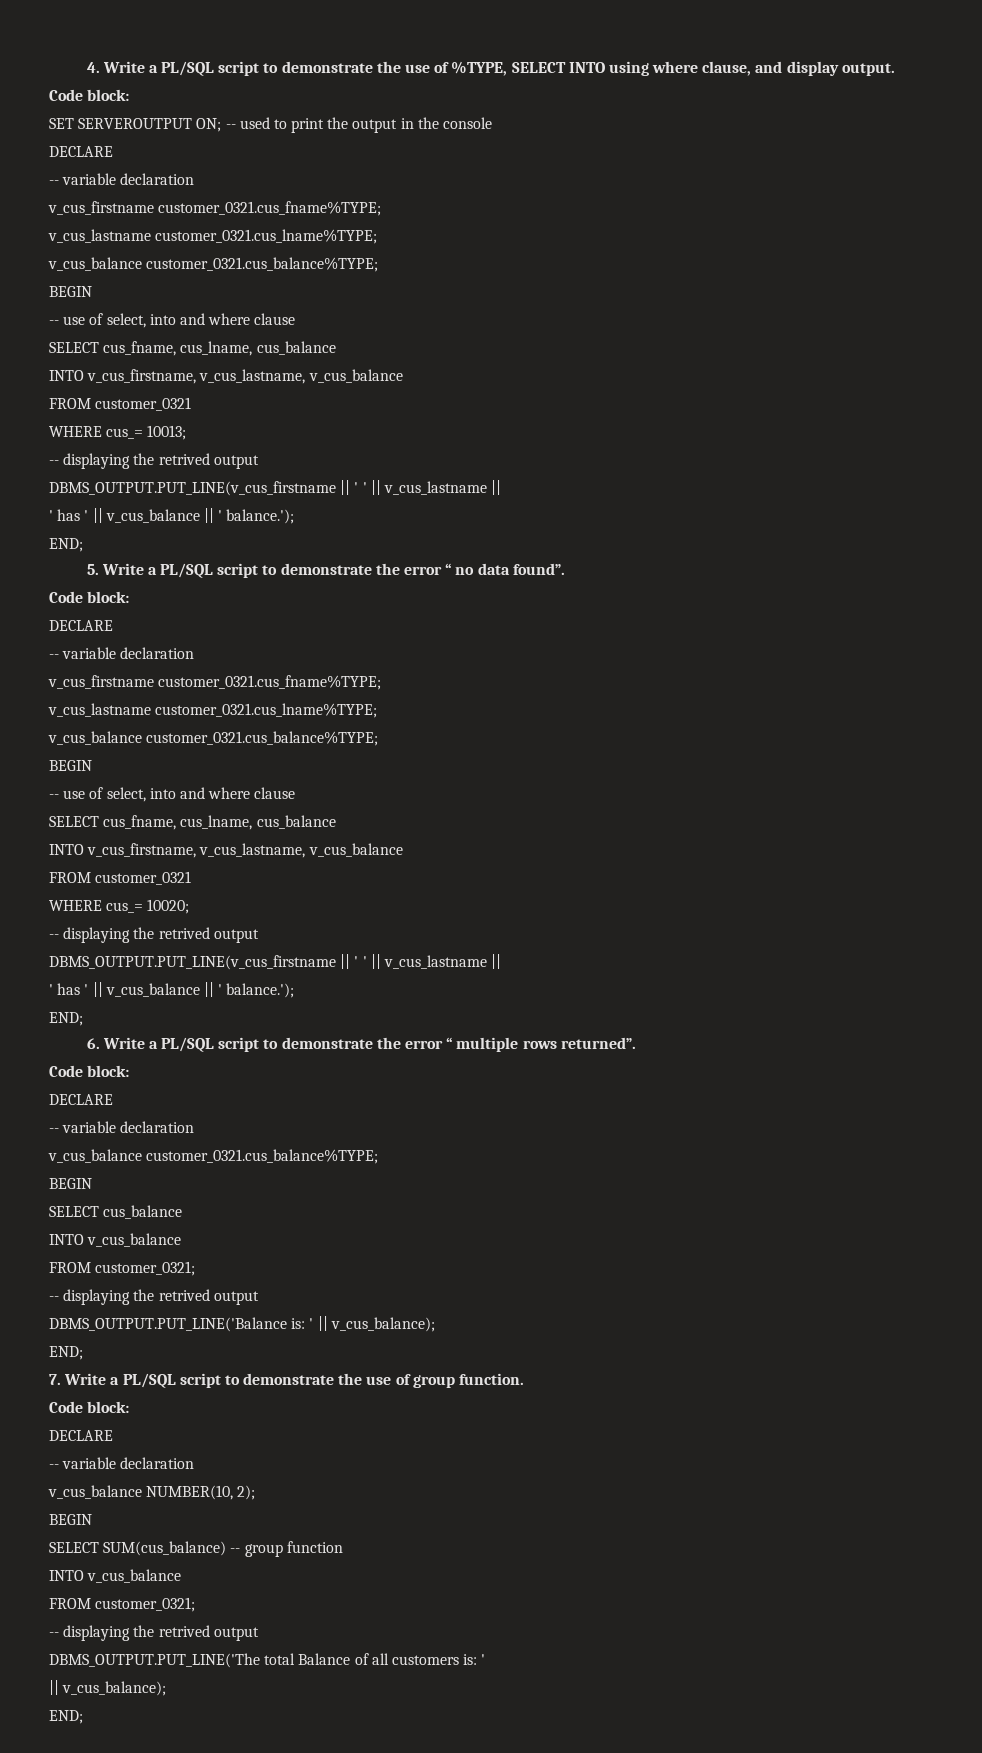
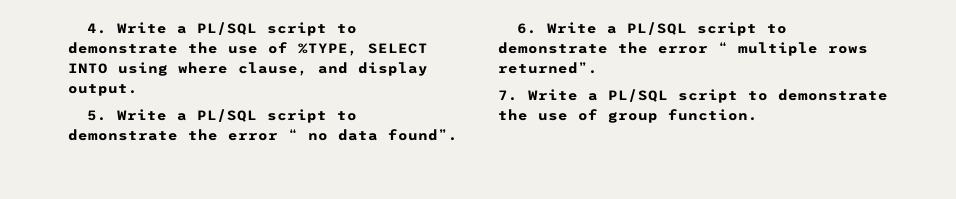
  4. Write a PL/SQL script to demonstrate the use of %TYPE, SELECT INTO using where clause, and display output.
- Code block:
- SET SERVEROUTPUT ON; -- used to print the output in the console
- DECLARE
- -- variable declaration
- v_cus_firstname customer_0321.cus_fname%TYPE;
- v_cus_lastname customer_0321.cus_lname%TYPE;
- v_cus_balance customer_0321.cus_balance%TYPE;
- BEGIN
- -- use of select, into and where clause
- SELECT cus_fname, cus_lname, cus_balance
- INTO v_cus_firstname, v_cus_lastname, v_cus_balance
- FROM customer_0321
- WHERE cus_= 10013;
- -- displaying the retrived output
- DBMS_OUTPUT.PUT_LINE(v_cus_firstname || ' ' || v_cus_lastname ||
- ' has ' || v_cus_balance || ' balance.');
- END;
  5. Write a PL/SQL script to demonstrate the error “ no data found”.
- Code block:
- DECLARE
- -- variable declaration
- v_cus_firstname customer_0321.cus_fname%TYPE;
- v_cus_lastname customer_0321.cus_lname%TYPE;
- v_cus_balance customer_0321.cus_balance%TYPE;
- BEGIN
- -- use of select, into and where clause
- SELECT cus_fname, cus_lname, cus_balance
- INTO v_cus_firstname, v_cus_lastname, v_cus_balance
- FROM customer_0321
- WHERE cus_= 10020;
- -- displaying the retrived output
- DBMS_OUTPUT.PUT_LINE(v_cus_firstname || ' ' || v_cus_lastname ||
- ' has ' || v_cus_balance || ' balance.');
- END;
  6. Write a PL/SQL script to demonstrate the error “ multiple rows returned”.
- Code block:
- DECLARE
- -- variable declaration
- v_cus_balance customer_0321.cus_balance%TYPE;
- BEGIN
- SELECT cus_balance
- INTO v_cus_balance
- FROM customer_0321;
- -- displaying the retrived output
- DBMS_OUTPUT.PUT_LINE('Balance is: ' || v_cus_balance);
- END;
  7. Write a PL/SQL script to demonstrate the use of group function.
- Code block:
- DECLARE
- -- variable declaration
- v_cus_balance NUMBER(10, 2);
- BEGIN
- SELECT SUM(cus_balance) -- group function
- INTO v_cus_balance
- FROM customer_0321;
- -- displaying the retrived output
- DBMS_OUTPUT.PUT_LINE('The total Balance of all customers is: '
- || v_cus_balance);
- END;

